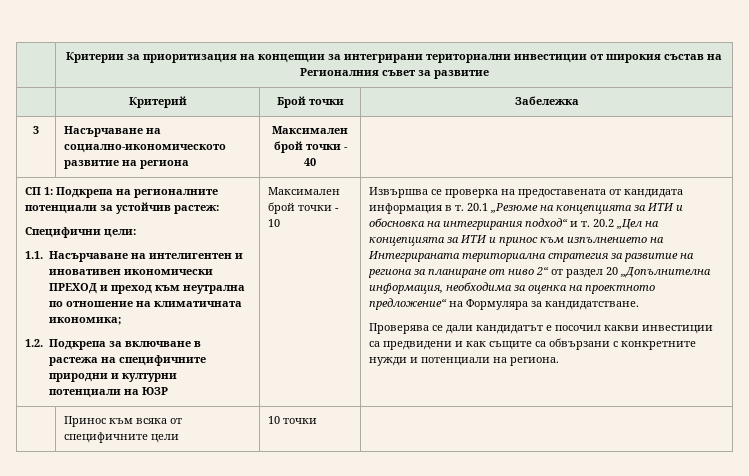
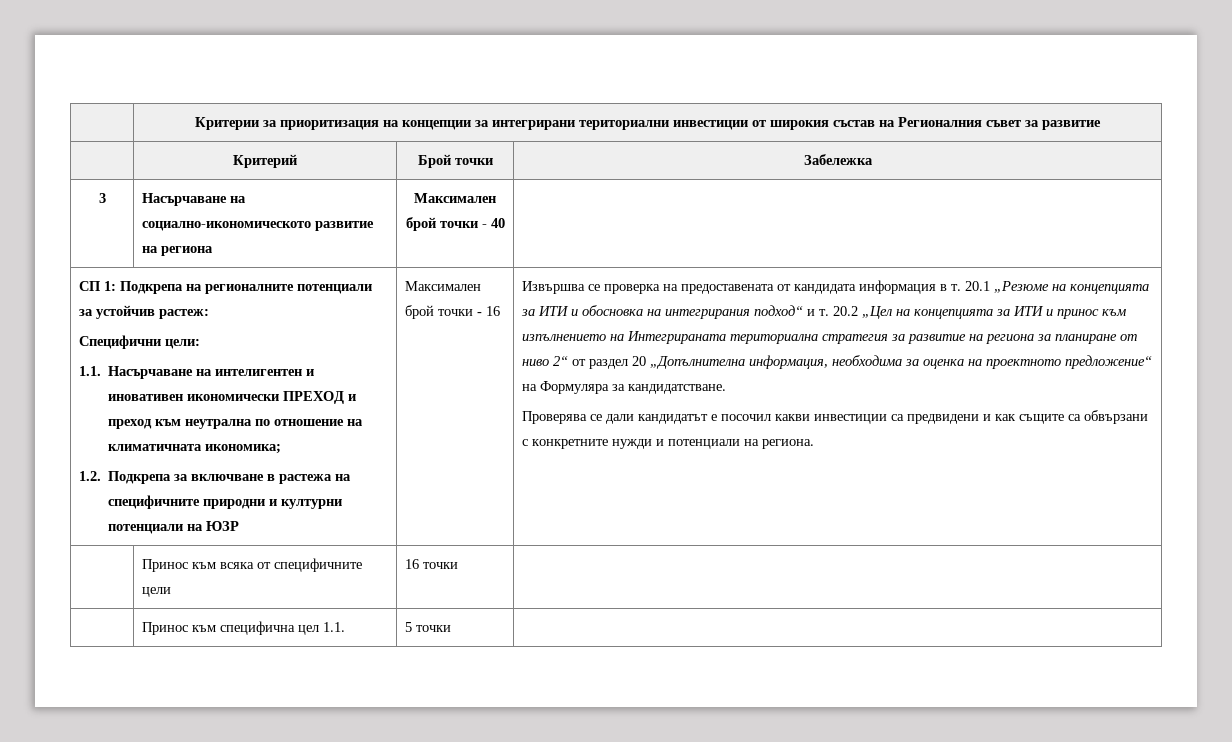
- Максимален брой точки - 10
+ Максимален брой точки - 16
- | Принос към всяка от специфичните цели | 10 точки |
+ | Принос към всяка от специфичните цели | 16 точки |
+ | Принос към специфична цел 1.1. | 5 точки |

